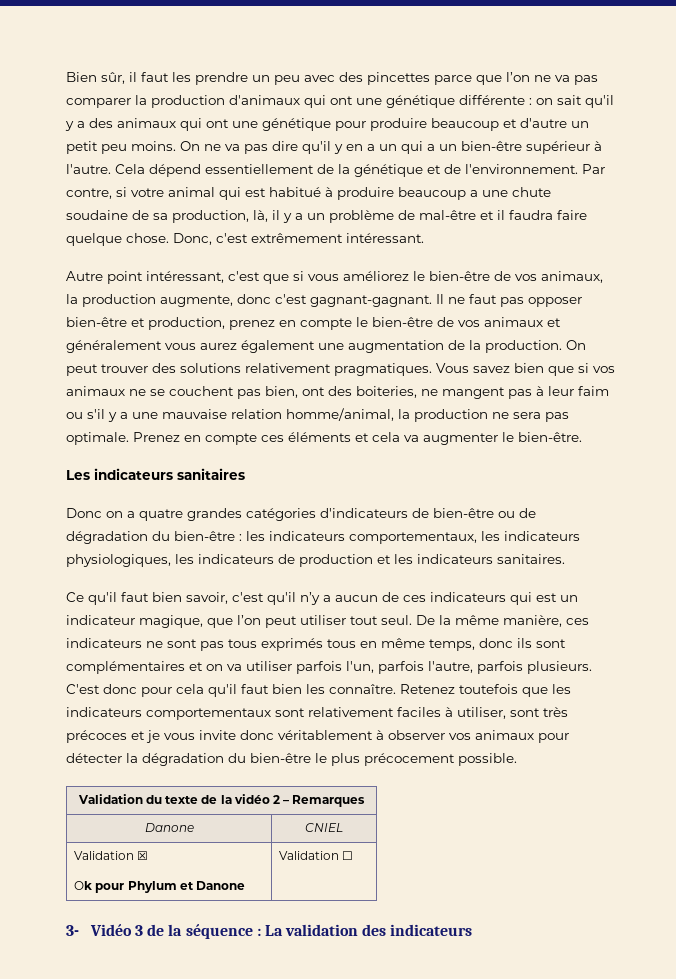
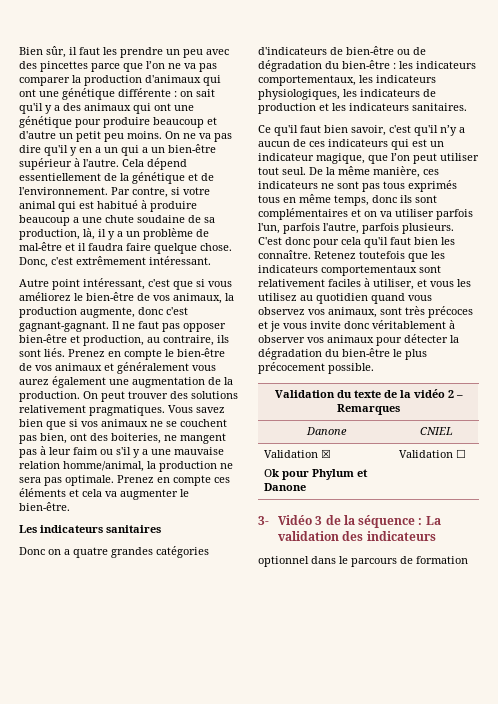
- Il ne faut pas opposer bien-être et production, prenez en compte le bien-être de vos animaux et généralement vous aurez également une augmentation de la production.
+ Il ne faut pas opposer bien-être et production, au contraire, ils sont liés. Prenez en compte le bien-être de vos animaux et généralement vous aurez également une augmentation de la production.
- Retenez toutefois que les indicateurs comportementaux sont relativement faciles à utiliser, sont très précoces et je vous invite donc véritablement à observer vos animaux pour détecter la dégradation du bien-être le plus précocement possible.
+ Retenez toutefois que les indicateurs comportementaux sont relativement faciles à utiliser, et vous les utilisez au quotidien quand vous observez vos animaux, sont très précoces et je vous invite donc véritablement à observer vos animaux pour détecter la dégradation du bien-être le plus précocement possible.
+ optionnel dans le parcours de formation

